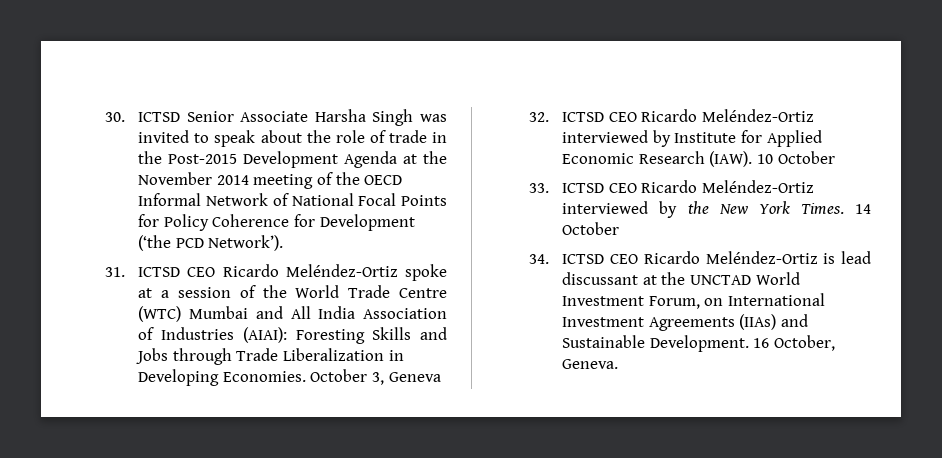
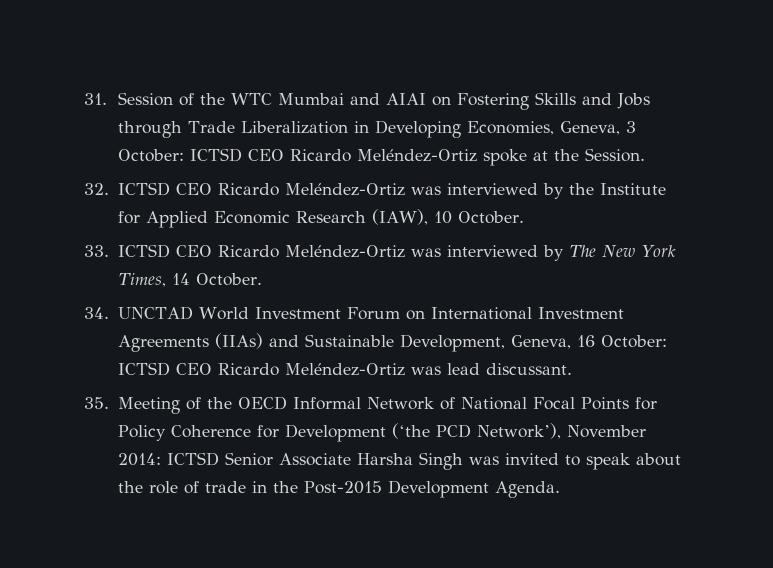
- 30. ICTSD Senior Associate Harsha Singh was invited to speak about the role of trade in the Post-2015 Development Agenda at the November 2014 meeting of the OECD Informal Network of National Focal Points for Policy Coherence for Development (‘the PCD Network’).
- 31. ICTSD CEO Ricardo Meléndez-Ortiz spoke at a session of the World Trade Centre (WTC) Mumbai and All India Association of Industries (AIAI): Foresting Skills and Jobs through Trade Liberalization in Developing Economies. October 3, Geneva
- 32. ICTSD CEO Ricardo Meléndez-Ortiz interviewed by Institute for Applied Economic Research (IAW). 10 October
- 33. ICTSD CEO Ricardo Meléndez-Ortiz interviewed by the New York Times. 14 October
- 34. ICTSD CEO Ricardo Meléndez-Ortiz is lead discussant at the UNCTAD World Investment Forum, on International Investment Agreements (IIAs) and Sustainable Development. 16 October, Geneva.
+ 31. Session of the WTC Mumbai and AIAI on Fostering Skills and Jobs through Trade Liberalization in Developing Economies, Geneva, 3 October: ICTSD CEO Ricardo Meléndez-Ortiz spoke at the Session.
+ 32. ICTSD CEO Ricardo Meléndez-Ortiz was interviewed by the Institute for Applied Economic Research (IAW), 10 October.
+ 33. ICTSD CEO Ricardo Meléndez-Ortiz was interviewed by The New York Times, 14 October.
+ 34. UNCTAD World Investment Forum on International Investment Agreements (IIAs) and Sustainable Development, Geneva, 16 October: ICTSD CEO Ricardo Meléndez-Ortiz was lead discussant.
+ 35. Meeting of the OECD Informal Network of National Focal Points for Policy Coherence for Development (‘the PCD Network’), November 2014: ICTSD Senior Associate Harsha Singh was invited to speak about the role of trade in the Post-2015 Development Agenda.

